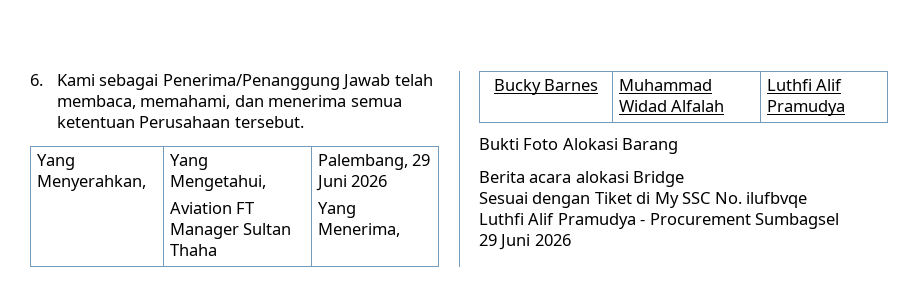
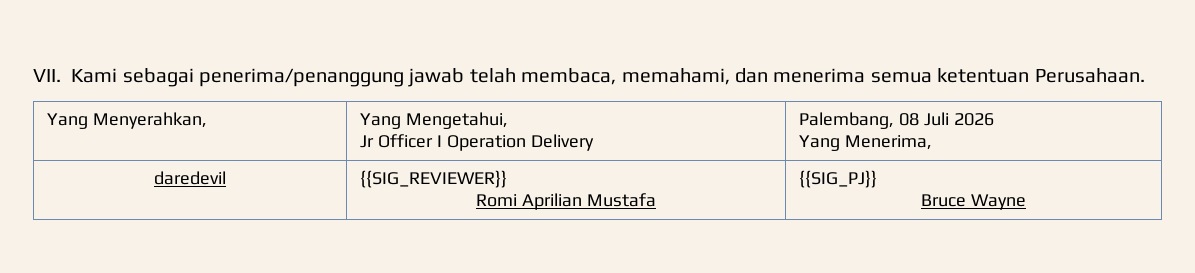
- 6. Kami sebagai Penerima/Penanggung Jawab telah membaca, memahami, dan menerima semua ketentuan Perusahaan tersebut.
+ VII. Kami sebagai penerima/penanggung jawab telah membaca, memahami, dan menerima semua ketentuan Perusahaan.
  Yang Menyerahkan, | Yang Mengetahui,
- Aviation FT Manager Sultan Thaha | Palembang, 29 Juni 2026
+ Jr Officer I Operation Delivery | Palembang, 08 Juli 2026
- Bucky Barnes | Muhammad Widad Alfalah | Luthfi Alif Pramudya
- Bukti Foto Alokasi Barang
- Berita acara alokasi Bridge
- Sesuai dengan Tiket di My SSC No. ilufbvqe
- Luthfi Alif Pramudya - Procurement Sumbagsel
- 29 Juni 2026
+ daredevil | {{SIG_REVIEWER}}
+ Romi Aprilian Mustafa | {{SIG_PJ}}
+ Bruce Wayne

